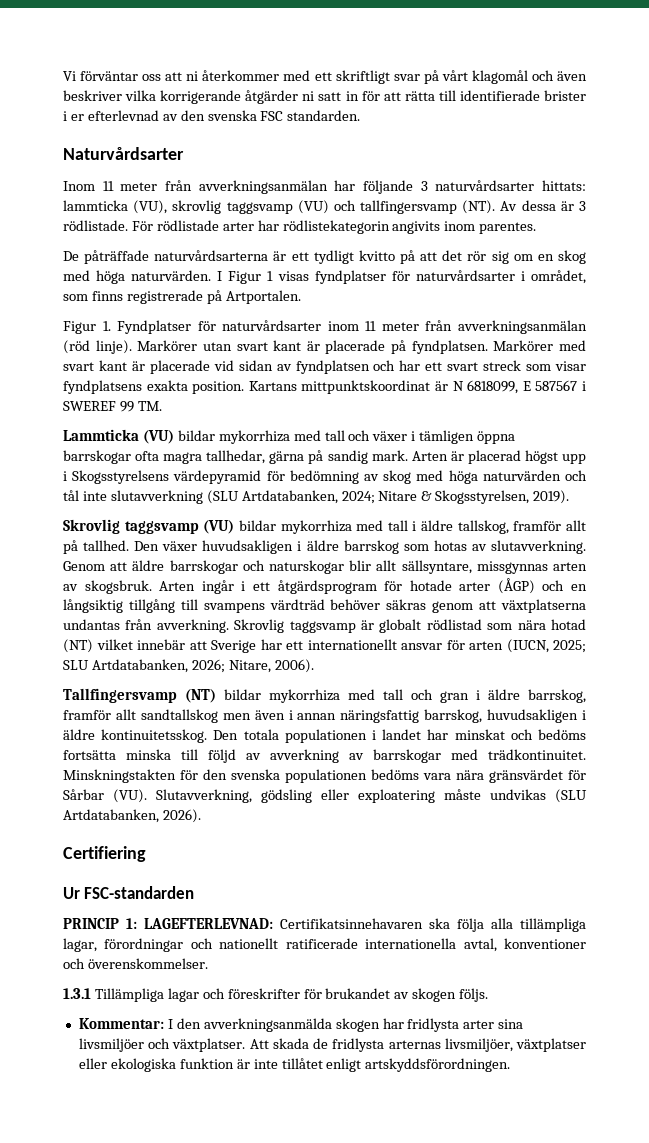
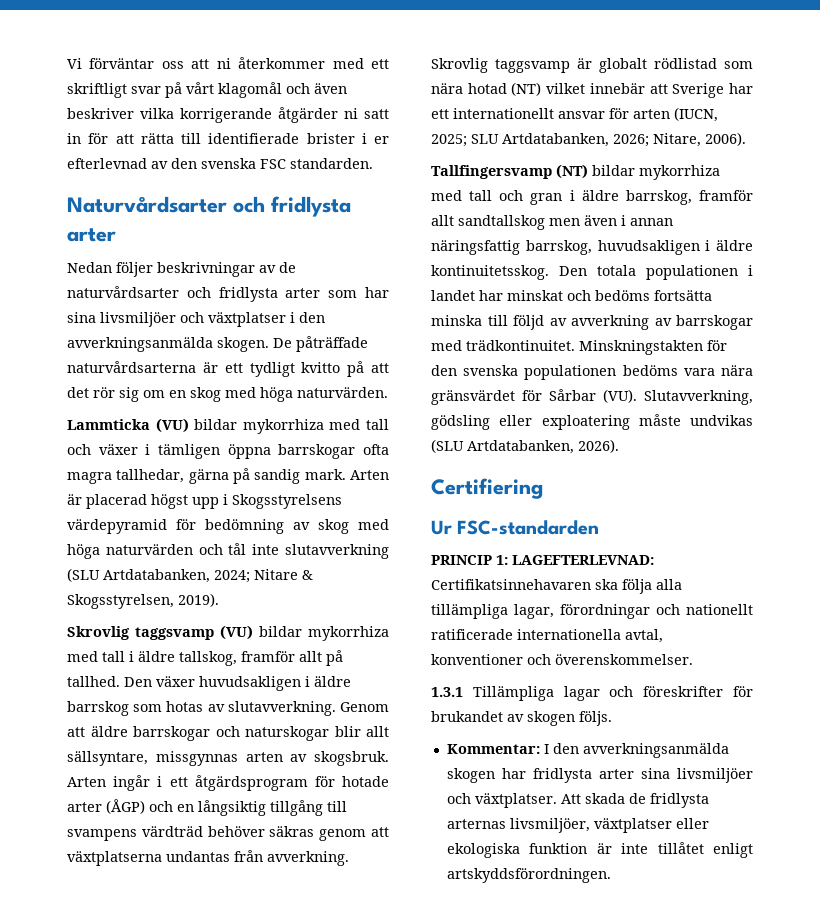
- Naturvårdsarter
- Inom 11 meter från avverkningsanmälan har följande 3 naturvårdsarter hittats: lammticka (VU), skrovlig taggsvamp (VU) och tallfingersvamp (NT). Av dessa är 3 rödlistade. För rödlistade arter har rödlistekategorin angivits inom parentes.
- De påträffade naturvårdsarterna är ett tydligt kvitto på att det rör sig om en skog med höga naturvärden. I Figur 1 visas fyndplatser för naturvårdsarter i området, som finns registrerade på Artportalen.
- Figur 1. Fyndplatser för naturvårdsarter inom 11 meter från avverkningsanmälan (röd linje). Markörer utan svart kant är placerade på fyndplatsen. Markörer med svart kant är placerade vid sidan av fyndplatsen och har ett svart streck som visar fyndplatsens exakta position. Kartans mittpunktskoordinat är N 6818099, E 587567 i SWEREF 99 TM.
+ Naturvårdsarter och fridlysta arter
+ Nedan följer beskrivningar av de naturvårdsarter och fridlysta arter som har sina livsmiljöer och växtplatser i den avverkningsanmälda skogen. De påträffade naturvårdsarterna är ett tydligt kvitto på att det rör sig om en skog med höga naturvärden.

